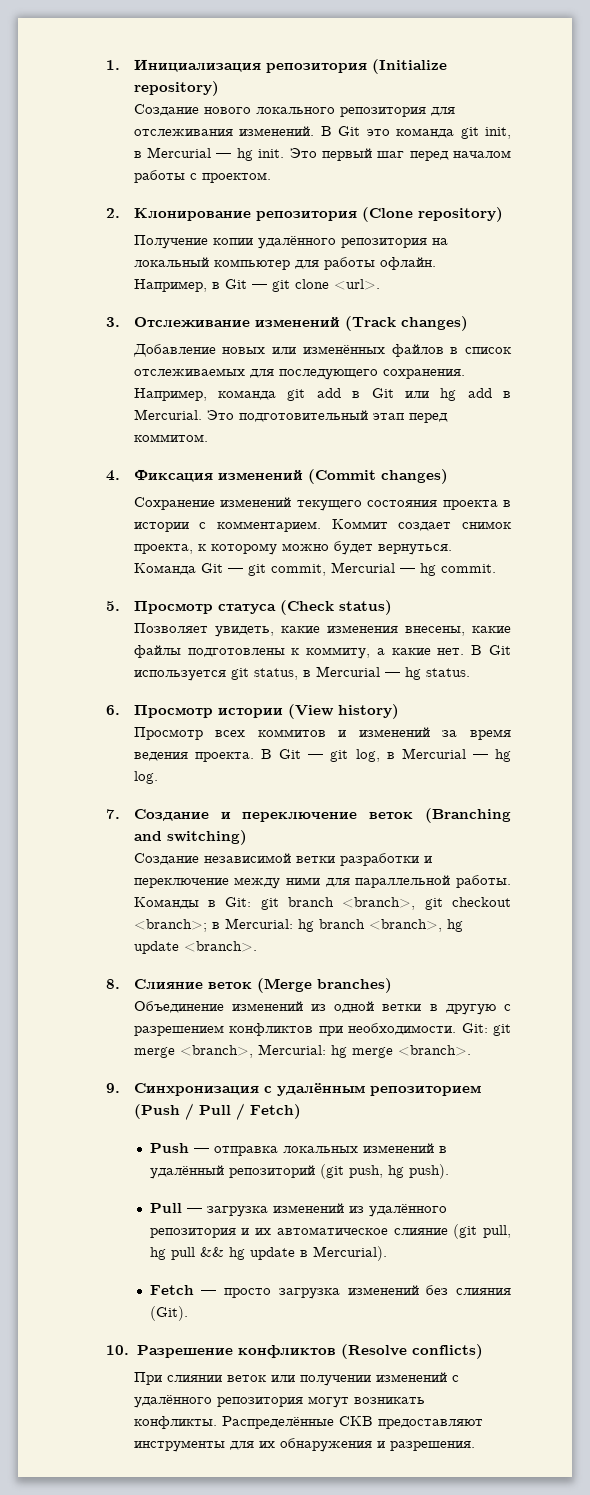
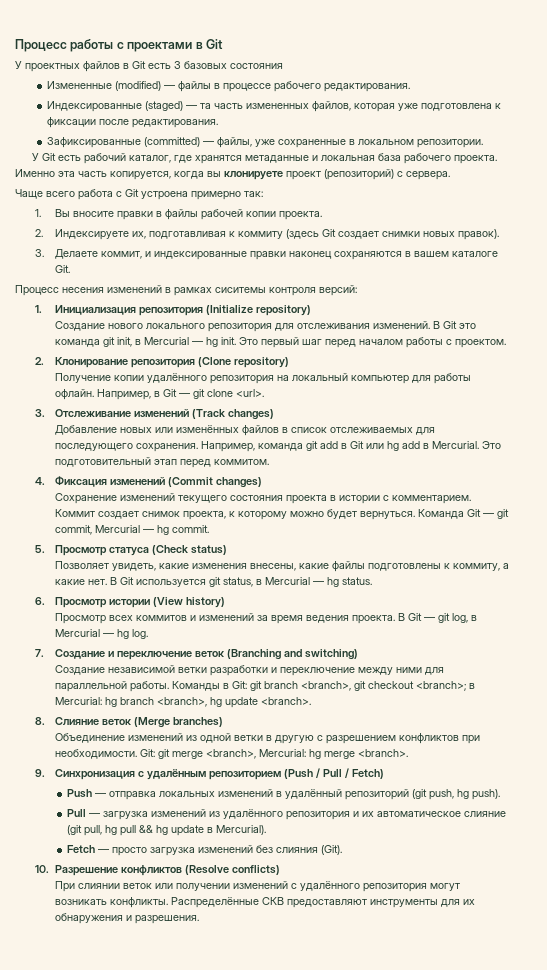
+ Процесс работы с проектами в Git
+ У проектных файлов в Git есть 3 базовых состояния
+ Измененные (modified) — файлы в процессе рабочего редактирования.
+ Индексированные (staged) — та часть измененных файлов, которая уже подготовлена к фиксации после редактирования.
+ Зафиксированные (committed) — файлы, уже сохраненные в локальном репозитории.
+ У Git есть рабочий каталог, где хранятся метаданные и локальная база рабочего проекта. Именно эта часть копируется, когда вы клонируете проект (репозиторий) с сервера.
+ Чаще всего работа с Git устроена примерно так:
+ 1. Вы вносите правки в файлы рабочей копии проекта.
+ 2. Индексируете их, подготавливая к коммиту (здесь Git создает снимки новых правок).
+ 3. Делаете коммит, и индексированные правки наконец сохраняются в вашем каталоге Git.
+ Процесс несения изменений в рамках сиситемы контроля версий:

